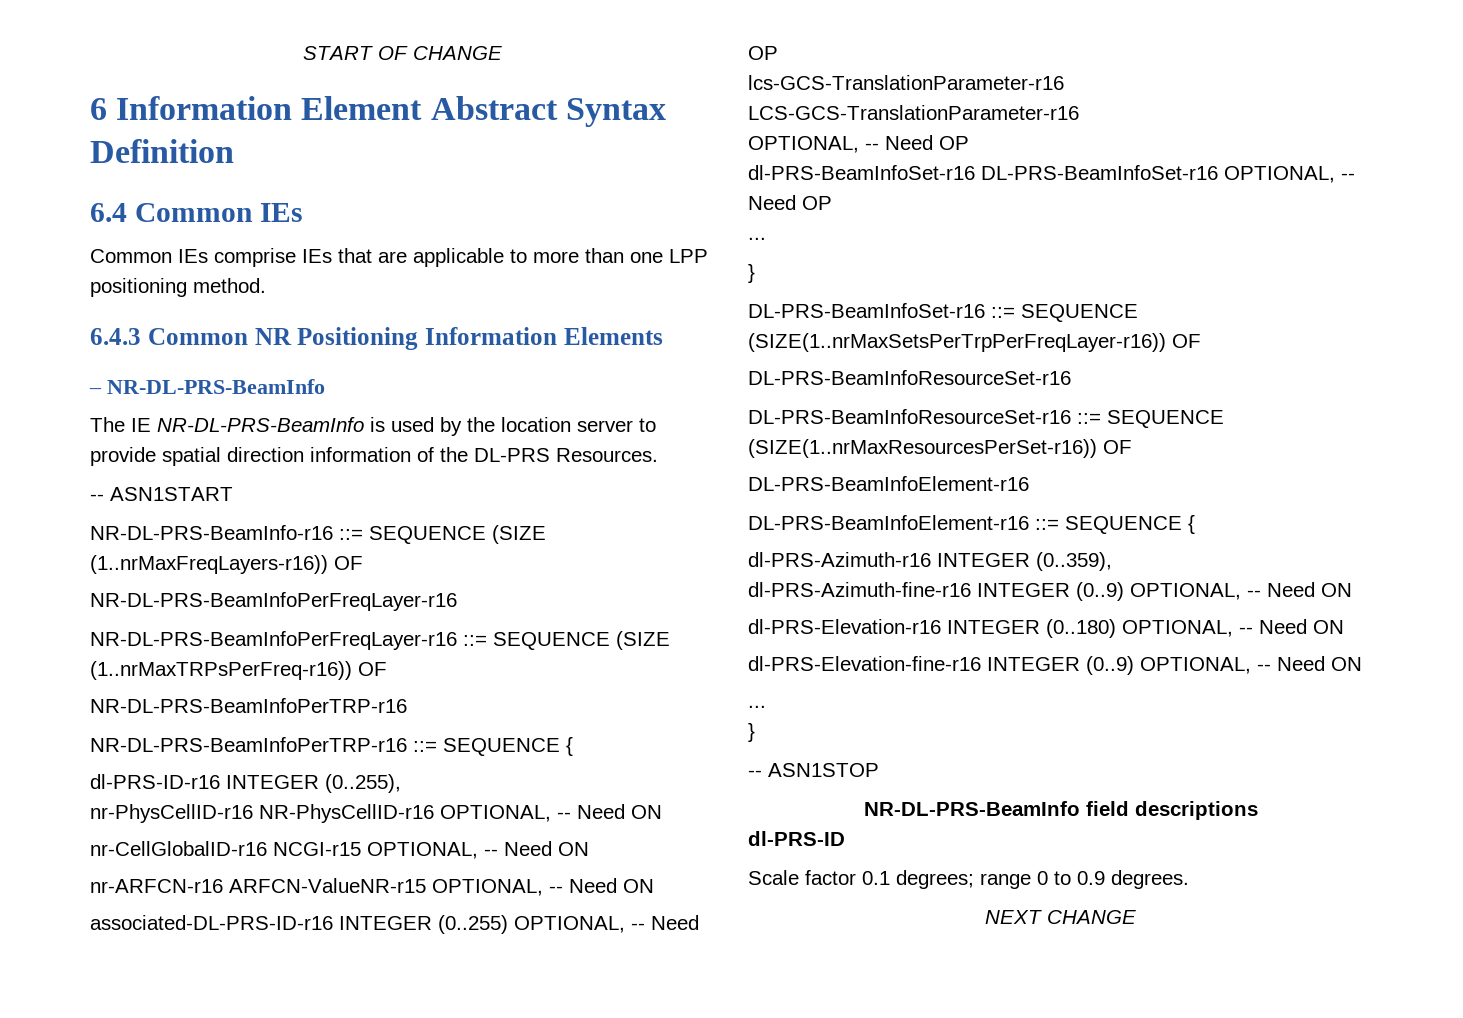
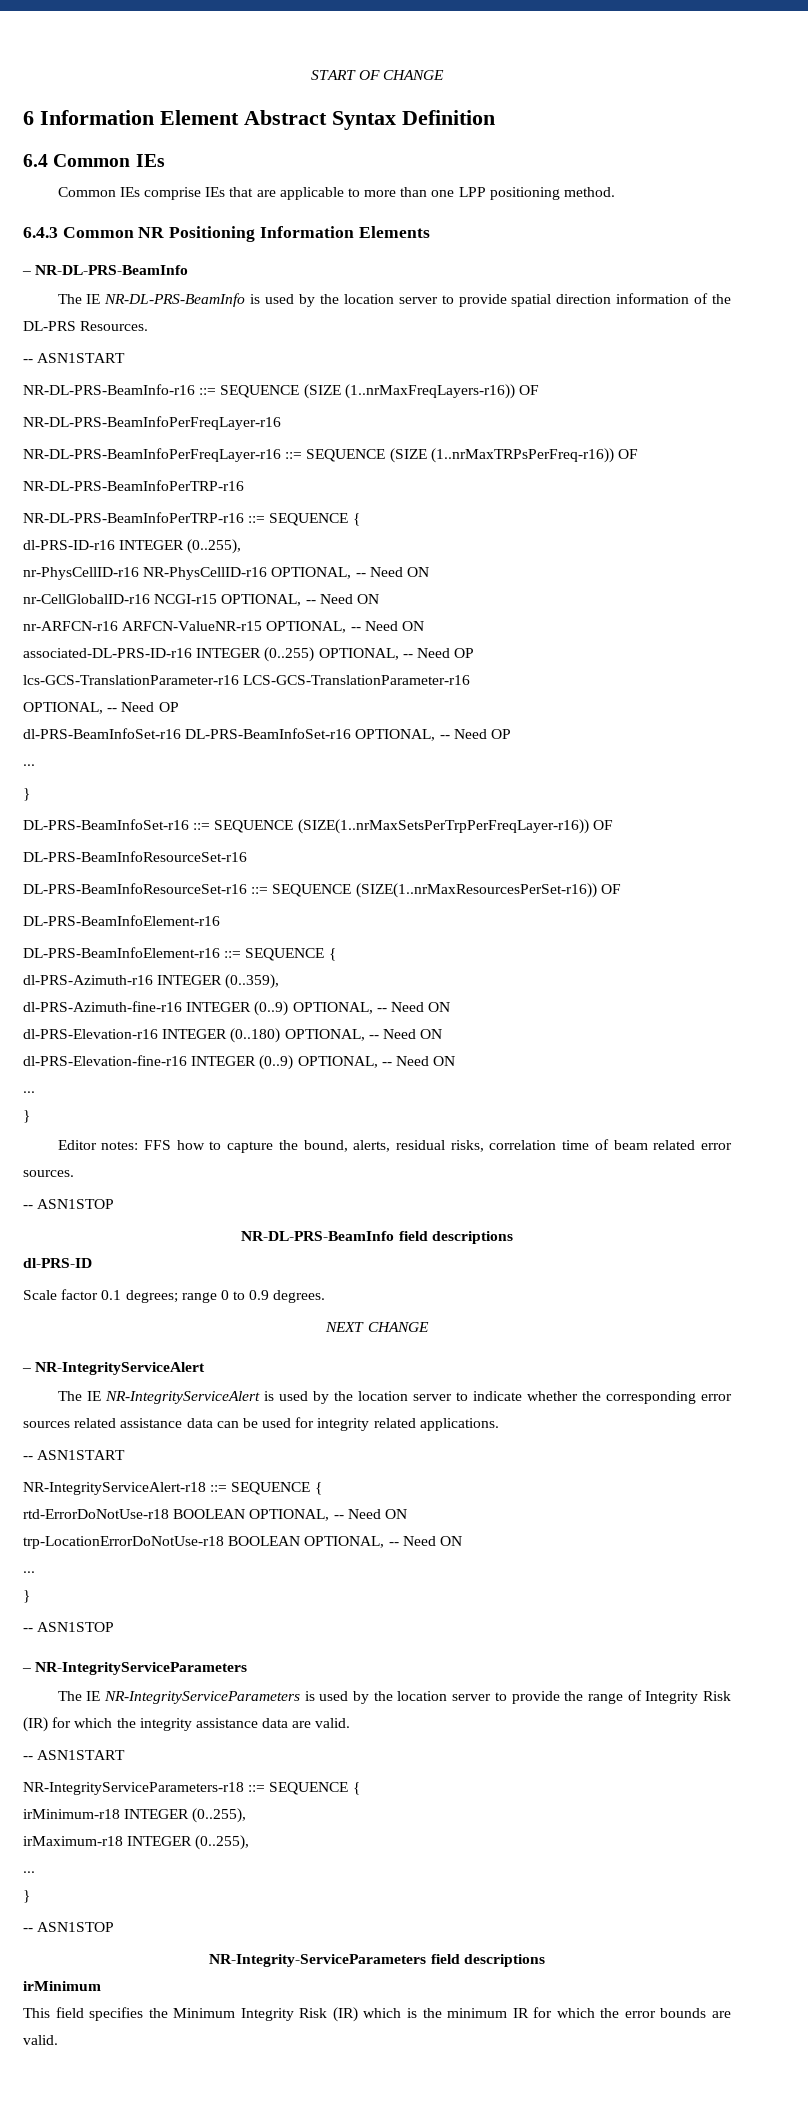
+ Editor notes: FFS how to capture the bound, alerts, residual risks, correlation time of beam related error sources.
+ – NR-IntegrityServiceAlert
+ The IE NR-IntegrityServiceAlert is used by the location server to indicate whether the corresponding error sources related assistance data can be used for integrity related applications.
+ -- ASN1START
+ NR-IntegrityServiceAlert-r18 ::= SEQUENCE {
+ rtd-ErrorDoNotUse-r18 BOOLEAN OPTIONAL, -- Need ON
+ trp-LocationErrorDoNotUse-r18 BOOLEAN OPTIONAL, -- Need ON
+ ...
+ }
+ -- ASN1STOP
+ – NR-IntegrityServiceParameters
+ The IE NR-IntegrityServiceParameters is used by the location server to provide the range of Integrity Risk (IR) for which the integrity assistance data are valid.
+ -- ASN1START
+ NR-IntegrityServiceParameters-r18 ::= SEQUENCE {
+ irMinimum-r18 INTEGER (0..255),
+ irMaximum-r18 INTEGER (0..255),
+ ...
+ }
+ -- ASN1STOP
+ NR-Integrity-ServiceParameters field descriptions
+ irMinimum
+ This field specifies the Minimum Integrity Risk (IR) which is the minimum IR for which the error bounds are valid.

